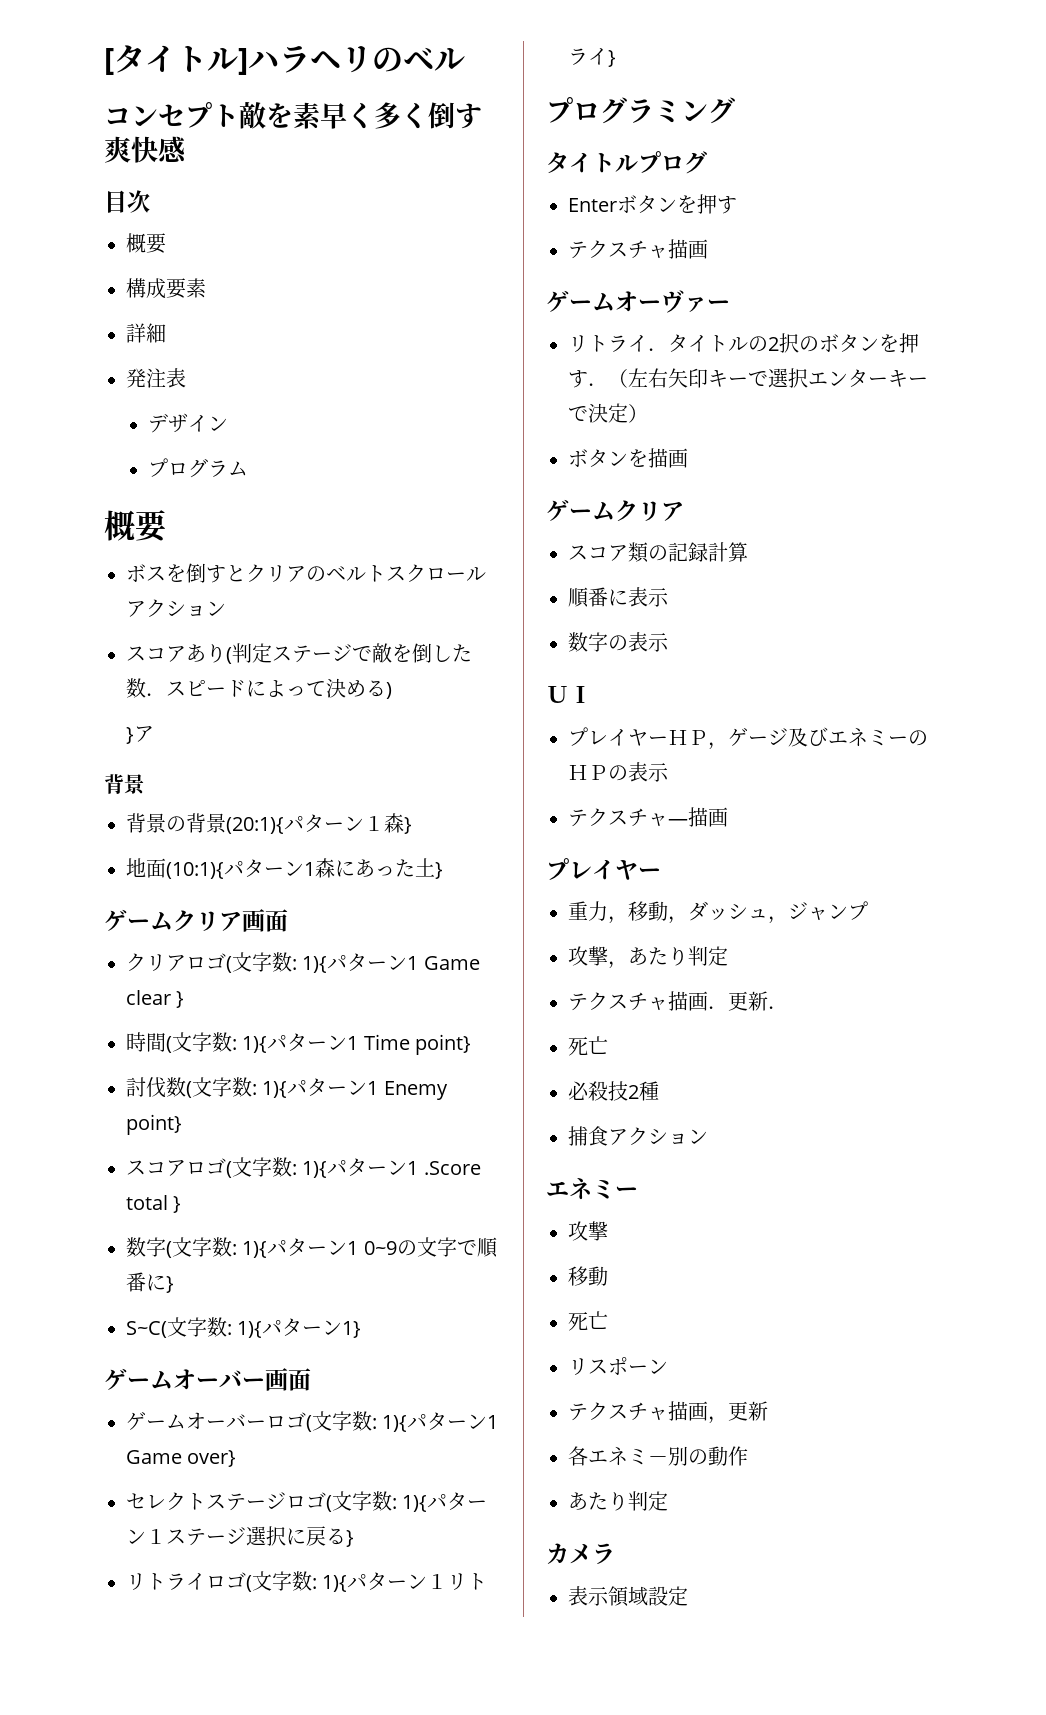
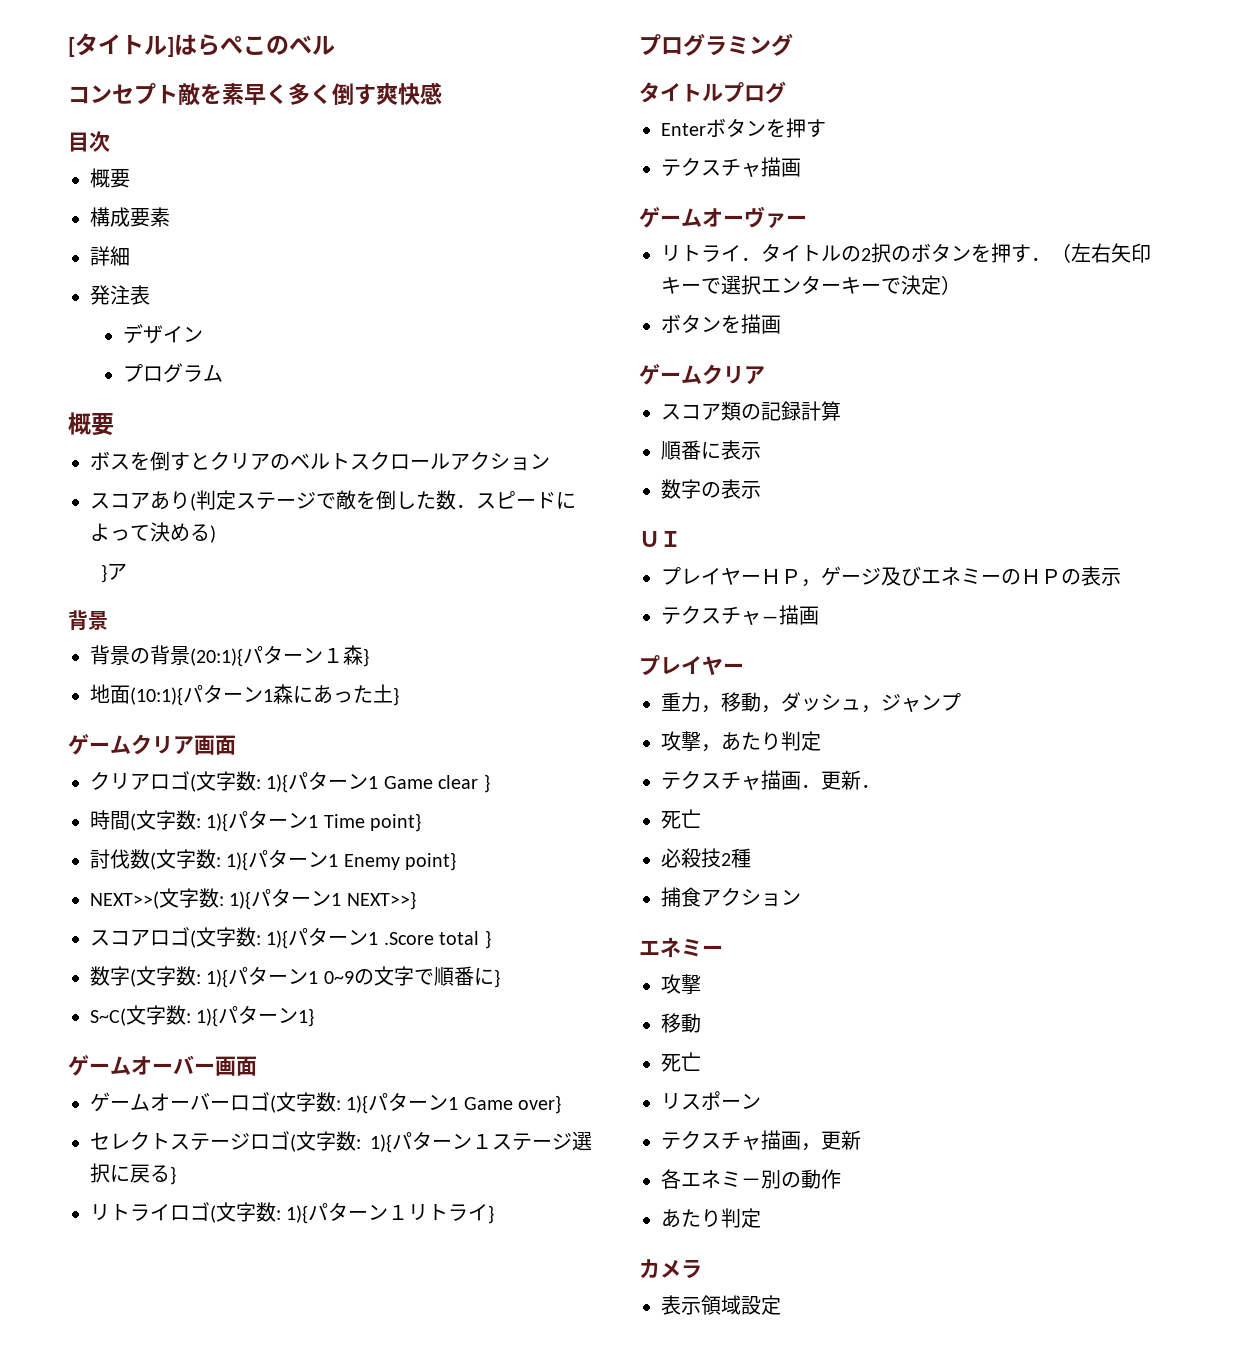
- [タイトル]ハラヘリのベル
+ [タイトル]はらぺこのベル
+ NEXT>>(文字数: 1){パターン1 NEXT>>}

